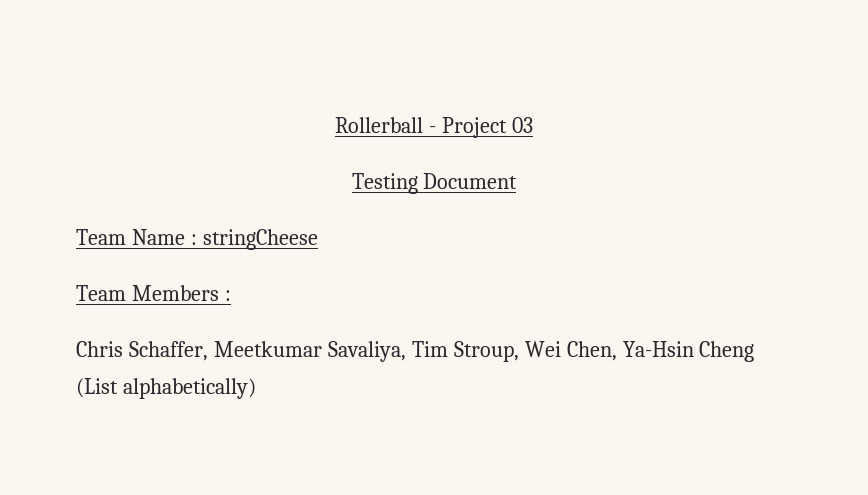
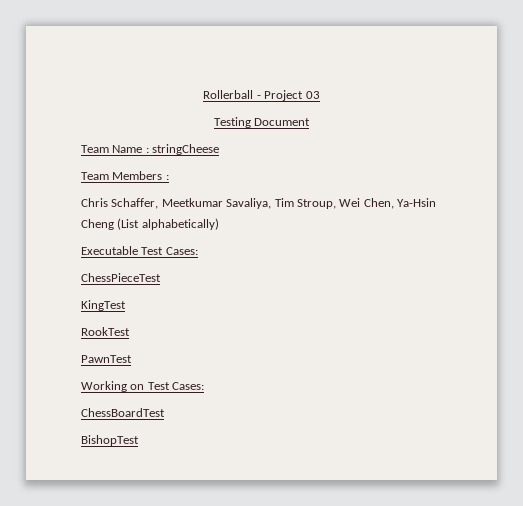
+ Executable Test Cases:
+ ChessPieceTest
+ KingTest
+ RookTest
+ PawnTest
+ Working on Test Cases:
+ ChessBoardTest
+ BishopTest

